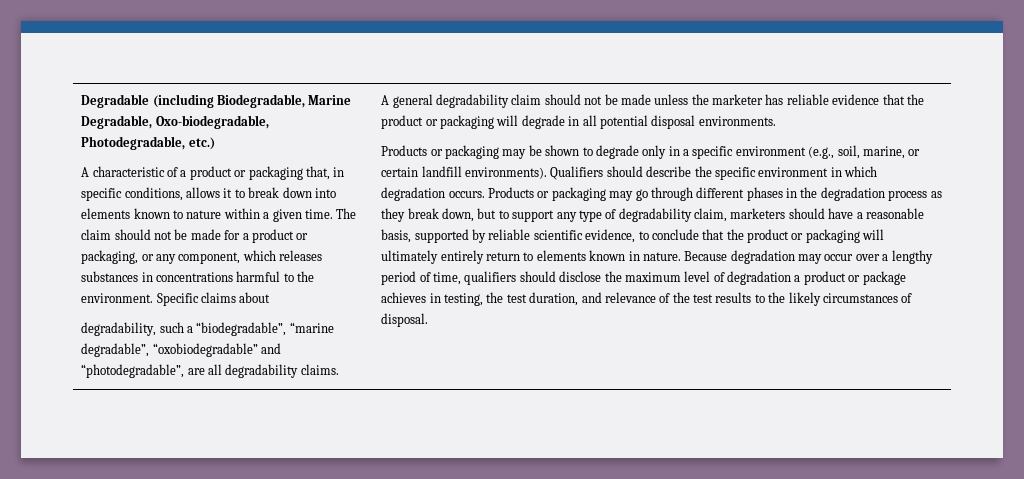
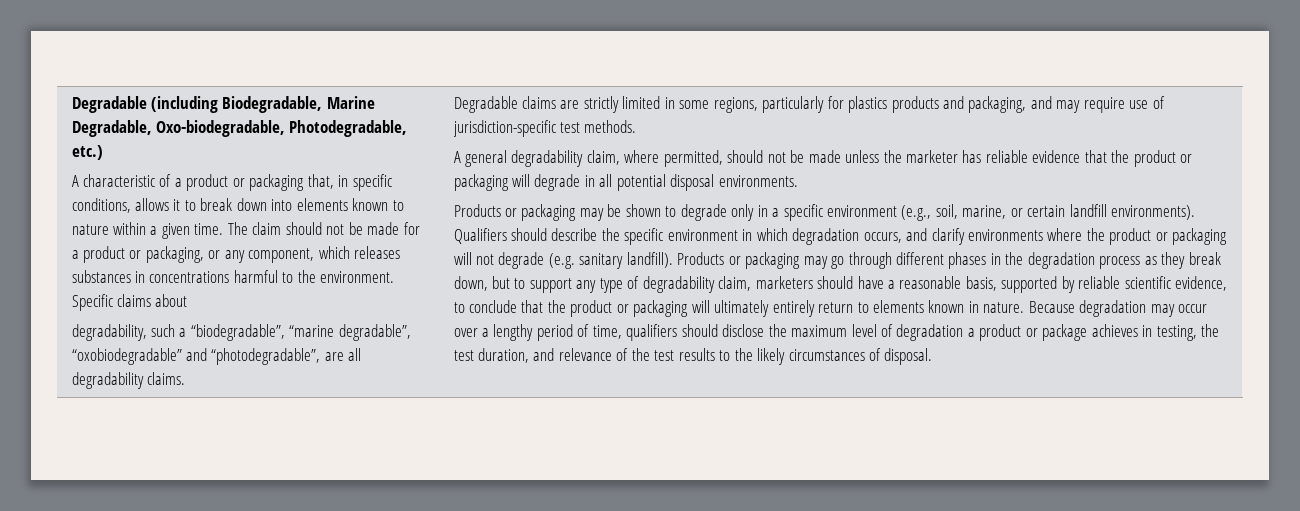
- A general degradability claim should not be made unless the marketer has reliable evidence that the product or packaging will degrade in all potential disposal environments.
+ Degradable claims are strictly limited in some regions, particularly for plastics products and packaging, and may require use of jurisdiction-specific test methods.
+ A general degradability claim, where permitted, should not be made unless the marketer has reliable evidence that the product or packaging will degrade in all potential disposal environments.
- Qualifiers should describe the specific environment in which degradation occurs.
+ Qualifiers should describe the specific environment in which degradation occurs, and clarify environments where the product or packaging will not degrade (e.g. sanitary landfill).

